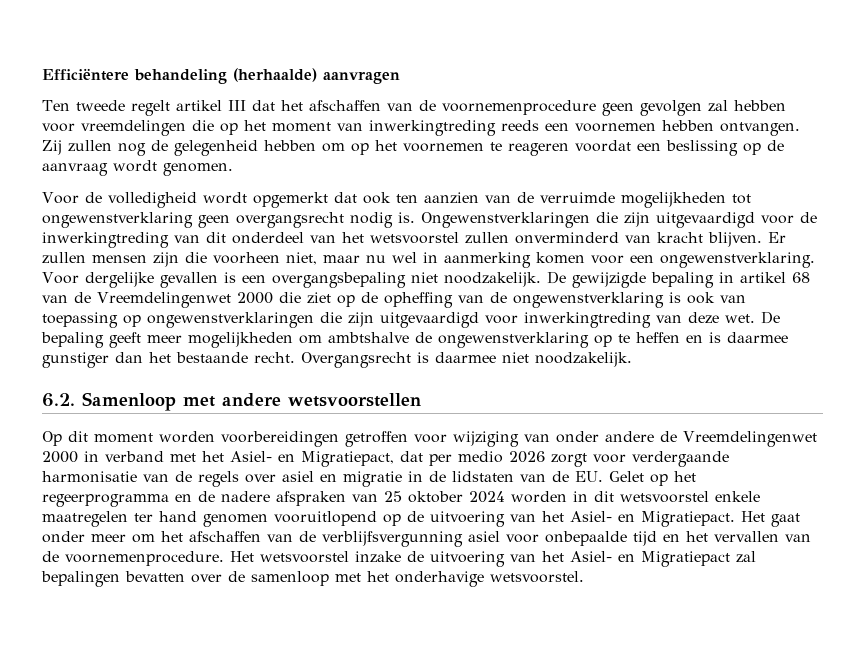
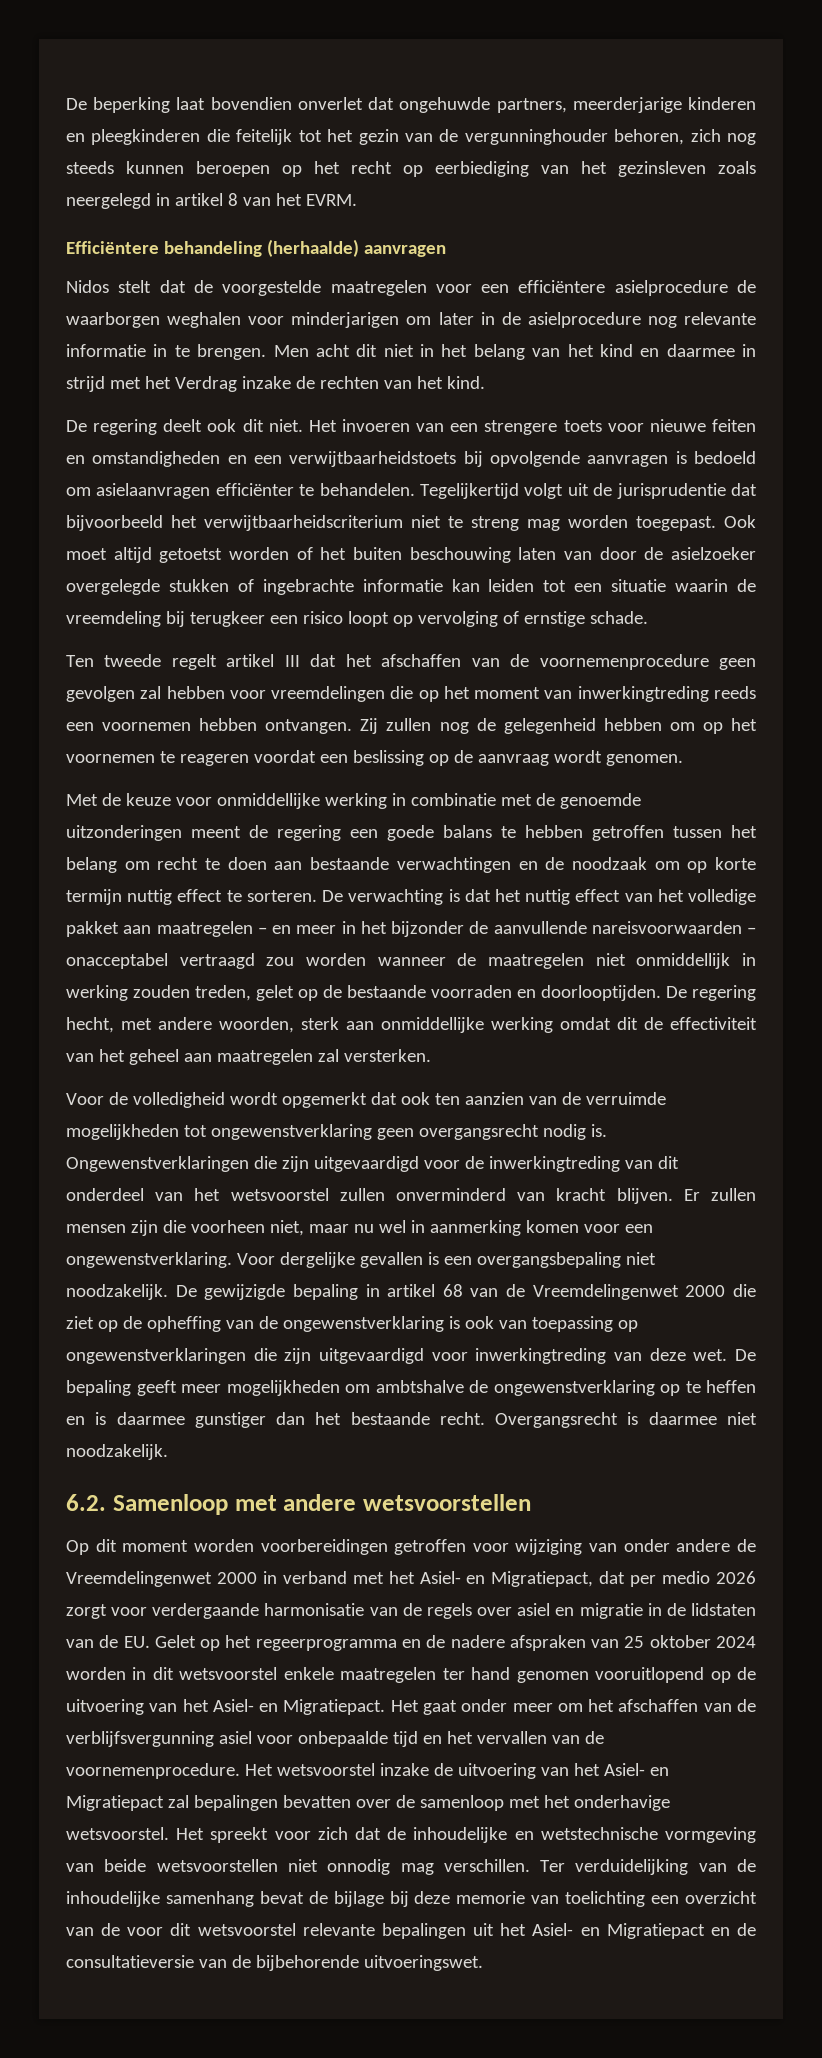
+ De beperking laat bovendien onverlet dat ongehuwde partners, meerderjarige kinderen en pleegkinderen die feitelijk tot het gezin van de vergunninghouder behoren, zich nog steeds kunnen beroepen op het recht op eerbiediging van het gezinsleven zoals neergelegd in artikel 8 van het EVRM.
  Efficiëntere behandeling (herhaalde) aanvragen
+ Nidos stelt dat de voorgestelde maatregelen voor een efficiëntere asielprocedure de waarborgen weghalen voor minderjarigen om later in de asielprocedure nog relevante informatie in te brengen. Men acht dit niet in het belang van het kind en daarmee in strijd met het Verdrag inzake de rechten van het kind.
+ De regering deelt ook dit niet. Het invoeren van een strengere toets voor nieuwe feiten en omstandigheden en een verwijtbaarheidstoets bij opvolgende aanvragen is bedoeld om asielaanvragen efficiënter te behandelen. Tegelijkertijd volgt uit de jurisprudentie dat bijvoorbeeld het verwijtbaarheidscriterium niet te streng mag worden toegepast. Ook moet altijd getoetst worden of het buiten beschouwing laten van door de asielzoeker overgelegde stukken of ingebrachte informatie kan leiden tot een situatie waarin de vreemdeling bij terugkeer een risico loopt op vervolging of ernstige schade.
+ Met de keuze voor onmiddellijke werking in combinatie met de genoemde uitzonderingen meent de regering een goede balans te hebben getroffen tussen het belang om recht te doen aan bestaande verwachtingen en de noodzaak om op korte termijn nuttig effect te sorteren. De verwachting is dat het nuttig effect van het volledige pakket aan maatregelen – en meer in het bijzonder de aanvullende nareisvoorwaarden – onacceptabel vertraagd zou worden wanneer de maatregelen niet onmiddellijk in werking zouden treden, gelet op de bestaande voorraden en doorlooptijden. De regering hecht, met andere woorden, sterk aan onmiddellijke werking omdat dit de effectiviteit van het geheel aan maatregelen zal versterken.
+ Het spreekt voor zich dat de inhoudelijke en wetstechnische vormgeving van beide wetsvoorstellen niet onnodig mag verschillen. Ter verduidelijking van de inhoudelijke samenhang bevat de bijlage bij deze memorie van toelichting een overzicht van de voor dit wetsvoorstel relevante bepalingen uit het Asiel- en Migratiepact en de consultatieversie van de bijbehorende uitvoeringswet.

